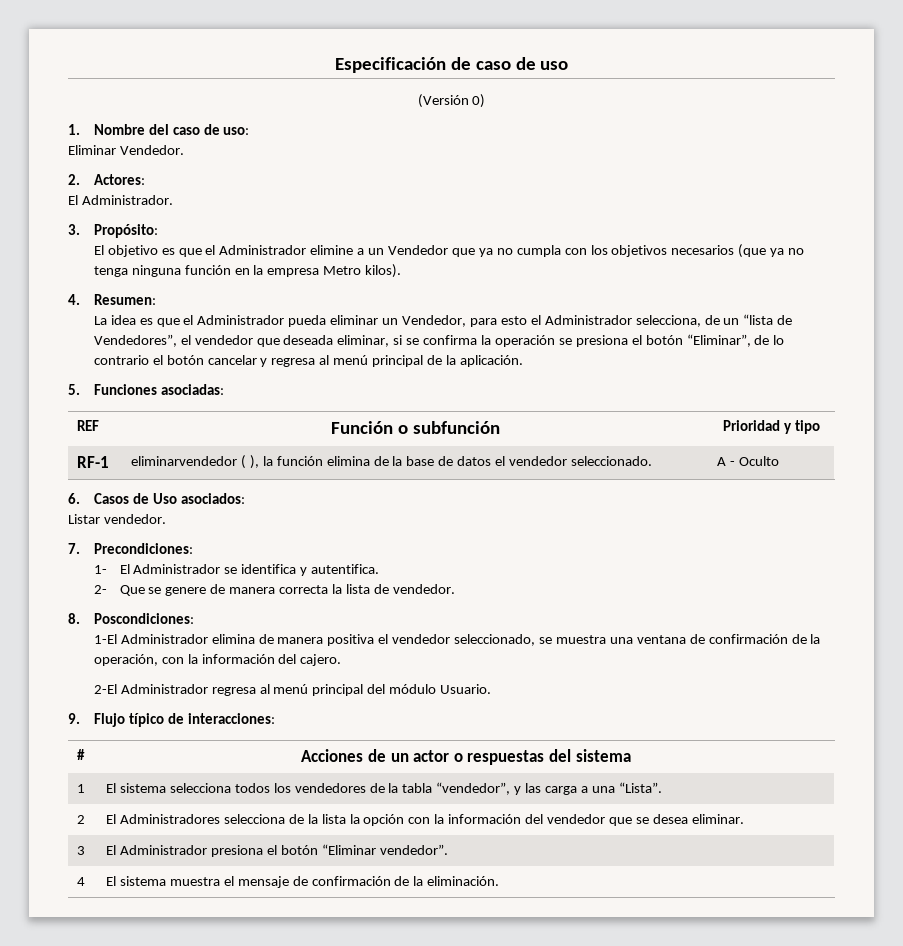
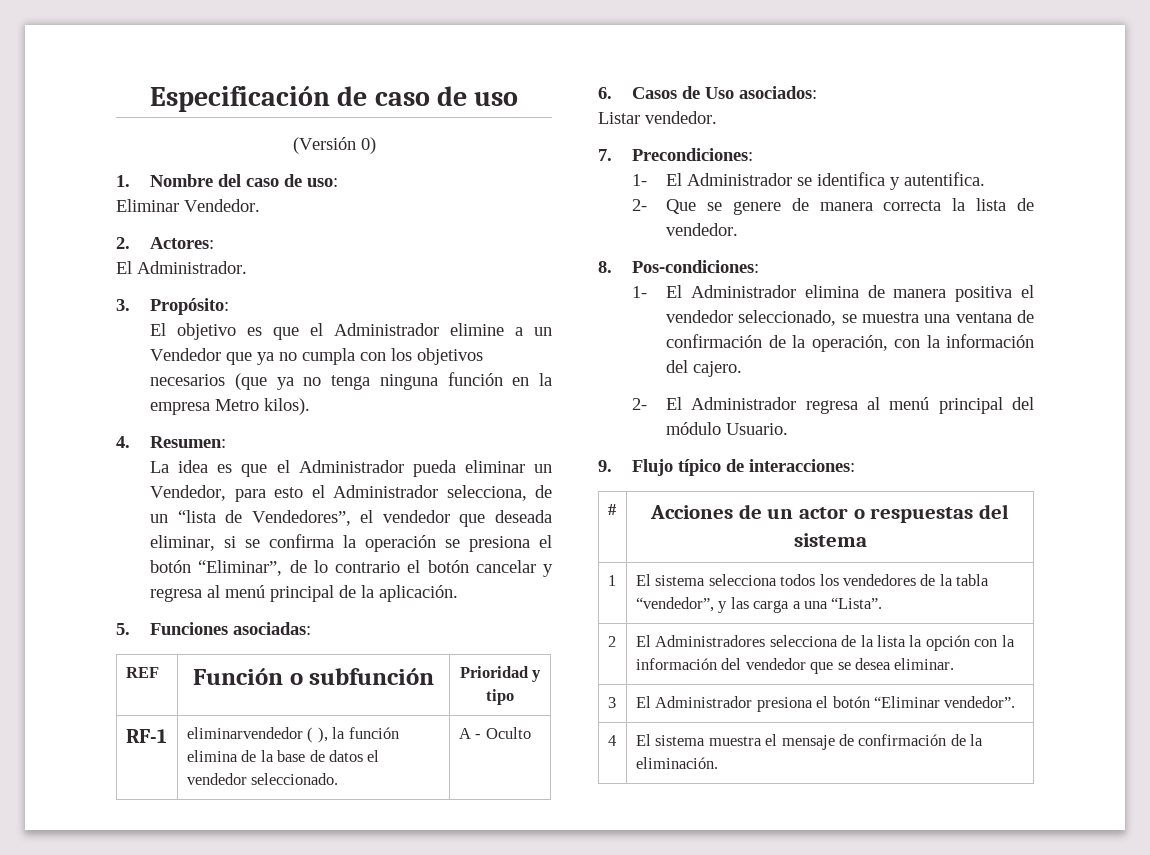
- 8. Poscondiciones:
- 1-El Administrador elimina de manera positiva el vendedor seleccionado, se muestra una ventana de confirmación de la operación, con la información del cajero.
+ 8. Pos-condiciones:
+ 1- El Administrador elimina de manera positiva el vendedor seleccionado, se muestra una ventana de confirmación de la operación, con la información del cajero.
- 2-El Administrador regresa al menú principal del módulo Usuario.
+ 2- El Administrador regresa al menú principal del módulo Usuario.

